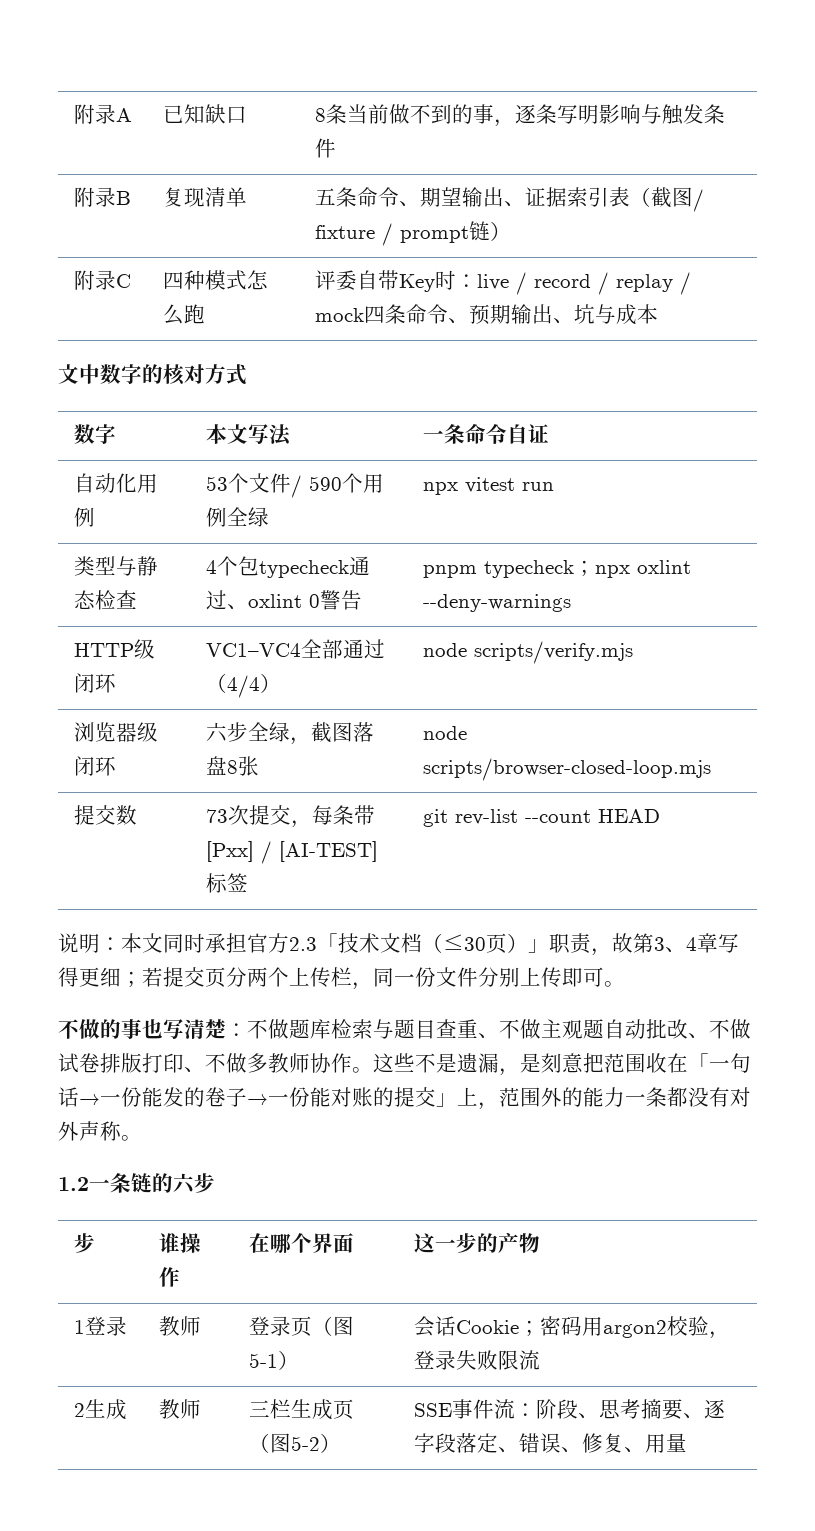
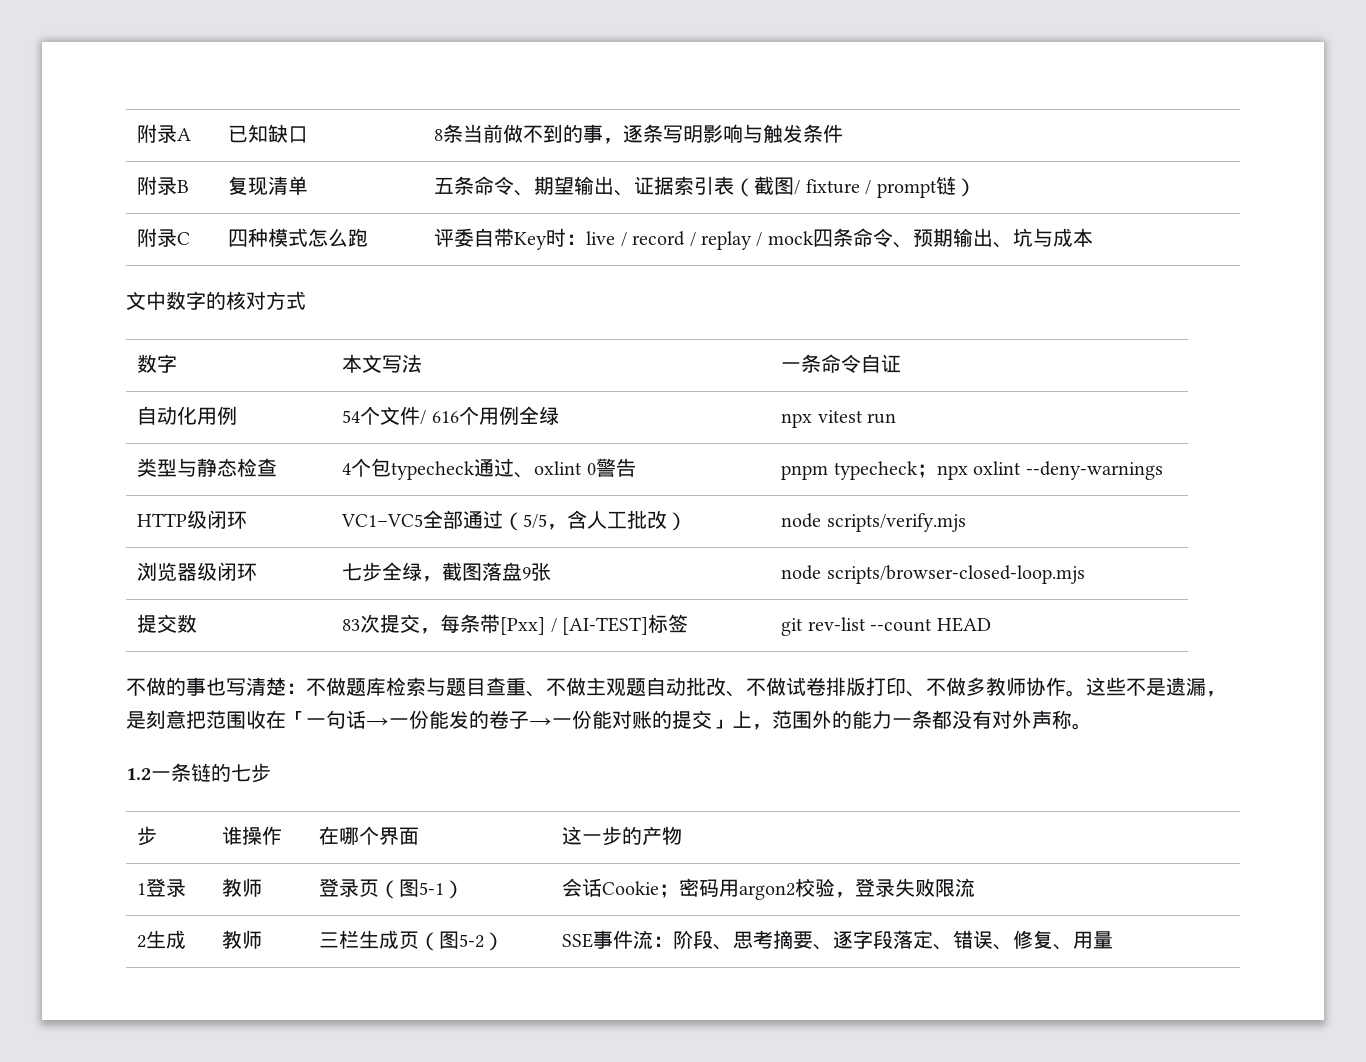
- 自动化用例 | 53个文件/ 590个用例全绿 | npx vitest run
+ 自动化用例 | 54个文件/ 616个用例全绿 | npx vitest run
- HTTP级闭环 | VC1–VC4全部通过（4/4） | node scripts/verify.mjs
+ HTTP级闭环 | VC1–VC5全部通过（5/5，含人工批改） | node scripts/verify.mjs
- 浏览器级闭环 | 六步全绿，截图落盘8张 | node scripts/browser-closed-loop.mjs
+ 浏览器级闭环 | 七步全绿，截图落盘9张 | node scripts/browser-closed-loop.mjs
- 提交数 | 73次提交，每条带[Pxx] / [AI-TEST]标签 | git rev-list --count HEAD
+ 提交数 | 83次提交，每条带[Pxx] / [AI-TEST]标签 | git rev-list --count HEAD
- 说明：本文同时承担官方2.3「技术文档（≤30页）」职责，故第3、4章写得更细；若提交页分两个上传栏，同一份文件分别上传即可。
- 1.2一条链的六步
+ 1.2一条链的七步

